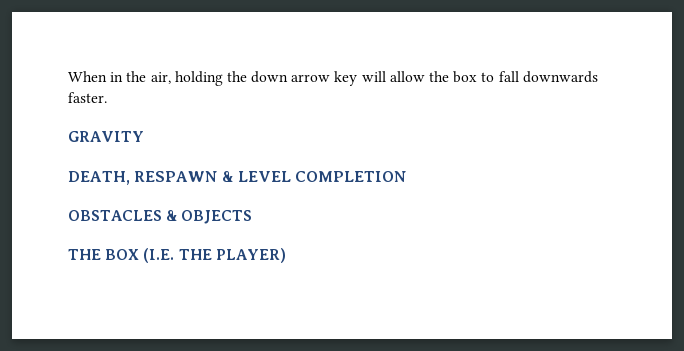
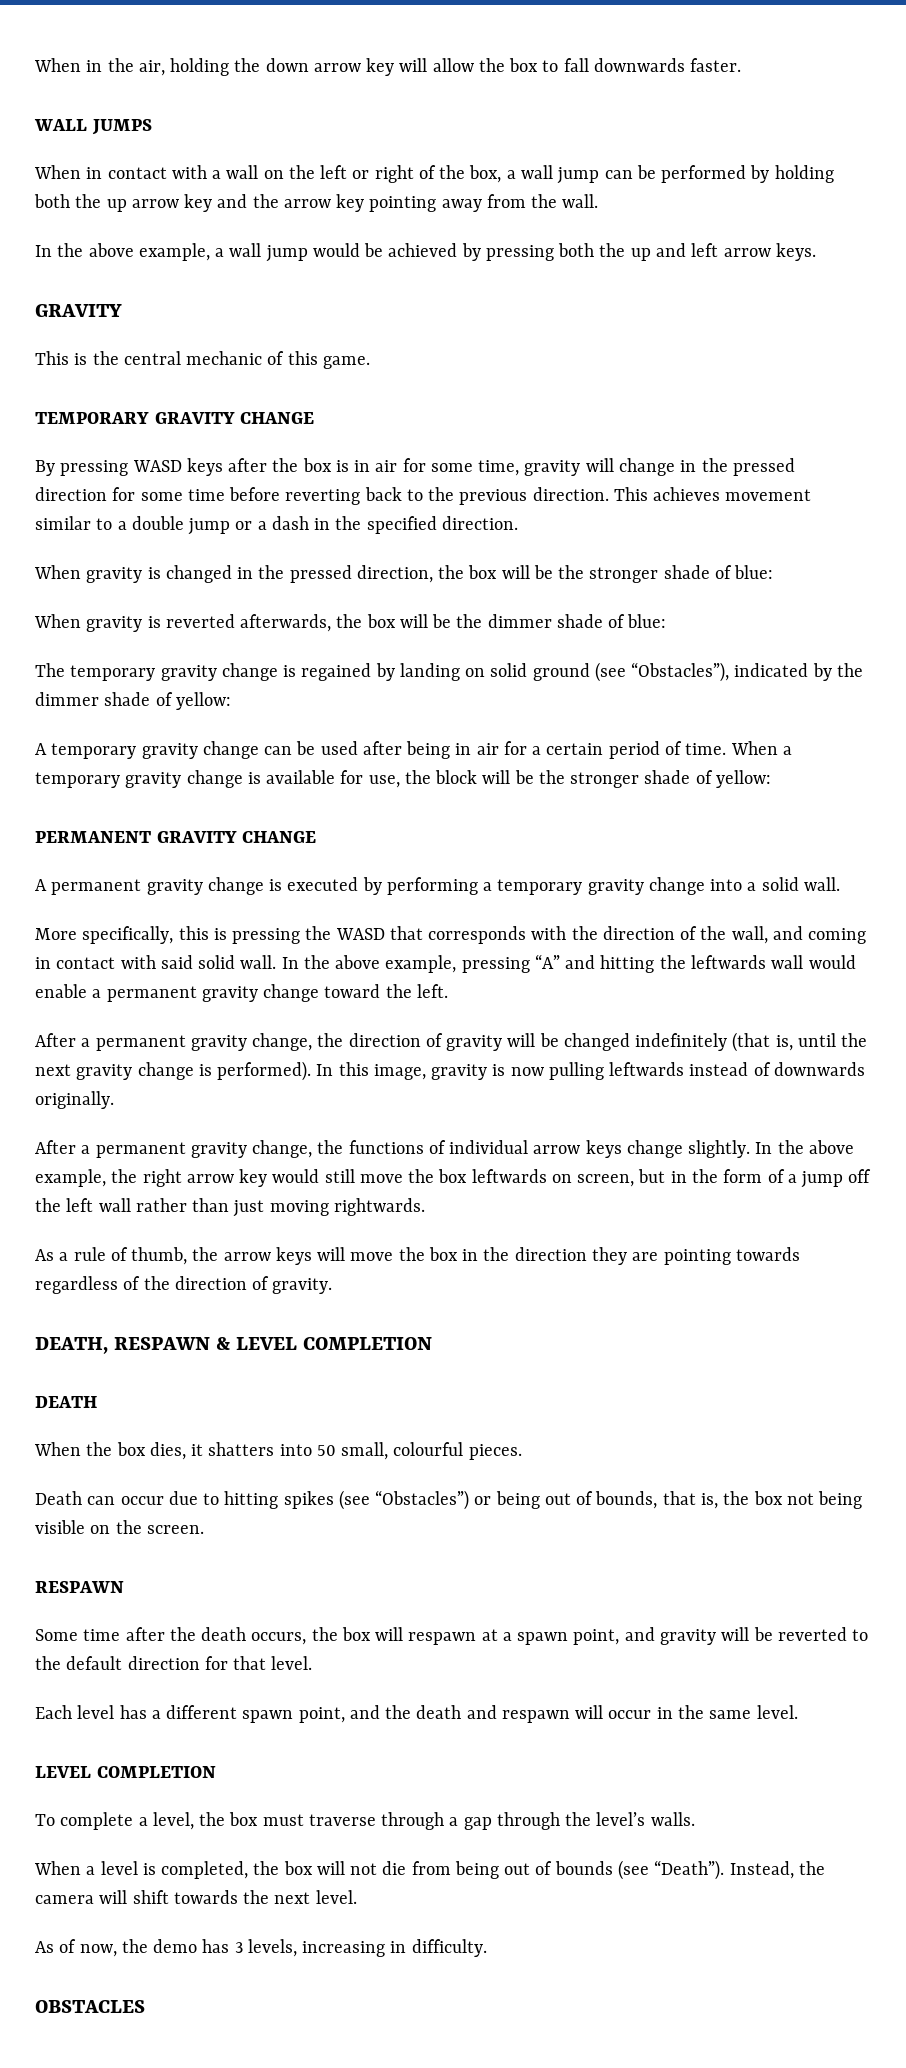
+ WALL JUMPS
+ When in contact with a wall on the left or right of the box, a wall jump can be performed by holding both the up arrow key and the arrow key pointing away from the wall.
+ In the above example, a wall jump would be achieved by pressing both the up and left arrow keys.
  GRAVITY
+ This is the central mechanic of this game.
+ TEMPORARY GRAVITY CHANGE
+ By pressing WASD keys after the box is in air for some time, gravity will change in the pressed direction for some time before reverting back to the previous direction. This achieves movement similar to a double jump or a dash in the specified direction.
+ When gravity is changed in the pressed direction, the box will be the stronger shade of blue:
+ When gravity is reverted afterwards, the box will be the dimmer shade of blue:
+ The temporary gravity change is regained by landing on solid ground (see “Obstacles”), indicated by the dimmer shade of yellow:
+ A temporary gravity change can be used after being in air for a certain period of time. When a temporary gravity change is available for use, the block will be the stronger shade of yellow:
+ PERMANENT GRAVITY CHANGE
+ A permanent gravity change is executed by performing a temporary gravity change into a solid wall.
+ More specifically, this is pressing the WASD that corresponds with the direction of the wall, and coming in contact with said solid wall. In the above example, pressing “A” and hitting the leftwards wall would enable a permanent gravity change toward the left.
+ After a permanent gravity change, the direction of gravity will be changed indefinitely (that is, until the next gravity change is performed). In this image, gravity is now pulling leftwards instead of downwards originally.
+ After a permanent gravity change, the functions of individual arrow keys change slightly. In the above example, the right arrow key would still move the box leftwards on screen, but in the form of a jump off the left wall rather than just moving rightwards.
+ As a rule of thumb, the arrow keys will move the box in the direction they are pointing towards regardless of the direction of gravity.
- OBSTACLES & OBJECTS
- THE BOX (I.E. THE PLAYER)
+ DEATH
+ When the box dies, it shatters into 50 small, colourful pieces.
+ Death can occur due to hitting spikes (see “Obstacles”) or being out of bounds, that is, the box not being visible on the screen.
+ RESPAWN
+ Some time after the death occurs, the box will respawn at a spawn point, and gravity will be reverted to the default direction for that level.
+ Each level has a different spawn point, and the death and respawn will occur in the same level.
+ LEVEL COMPLETION
+ To complete a level, the box must traverse through a gap through the level’s walls.
+ When a level is completed, the box will not die from being out of bounds (see “Death”). Instead, the camera will shift towards the next level.
+ As of now, the demo has 3 levels, increasing in difficulty.
+ OBSTACLES

